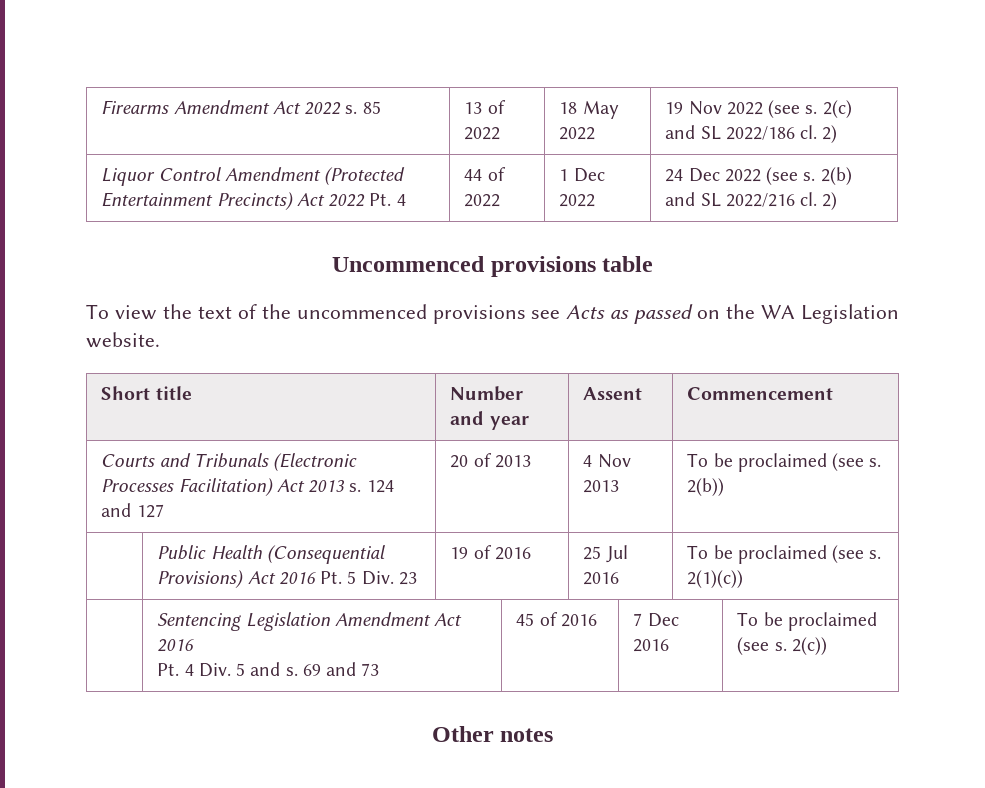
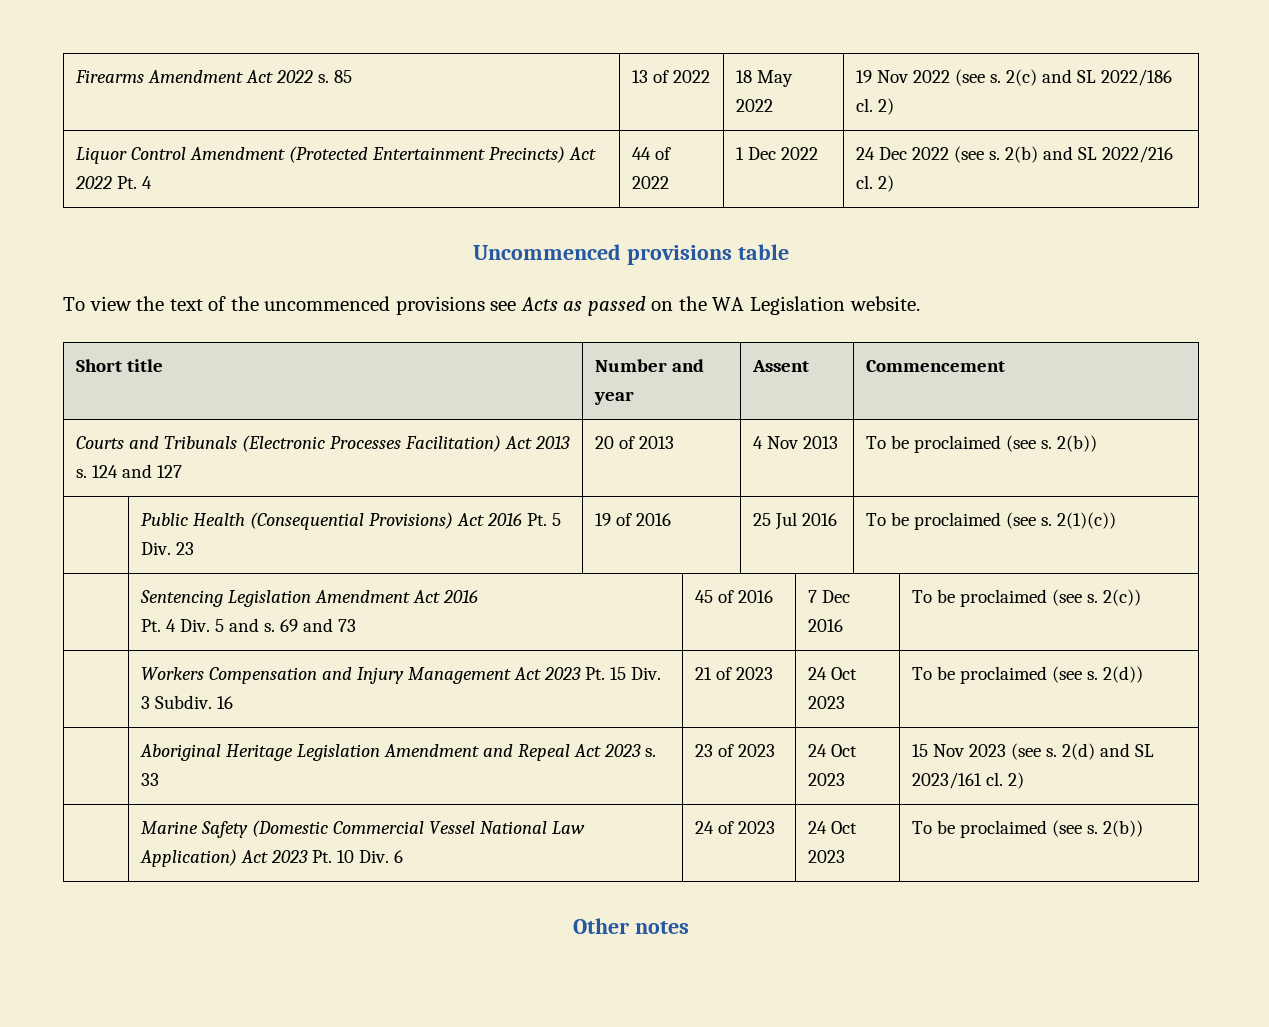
+ | Workers Compensation and Injury Management Act 2023 Pt. 15 Div. 3 Subdiv. 16 | 21 of 2023 | 24 Oct 2023 | To be proclaimed (see s. 2(d))
+ | Aboriginal Heritage Legislation Amendment and Repeal Act 2023 s. 33 | 23 of 2023 | 24 Oct 2023 | 15 Nov 2023 (see s. 2(d) and SL 2023/161 cl. 2)
+ | Marine Safety (Domestic Commercial Vessel National Law Application) Act 2023 Pt. 10 Div. 6 | 24 of 2023 | 24 Oct 2023 | To be proclaimed (see s. 2(b))

